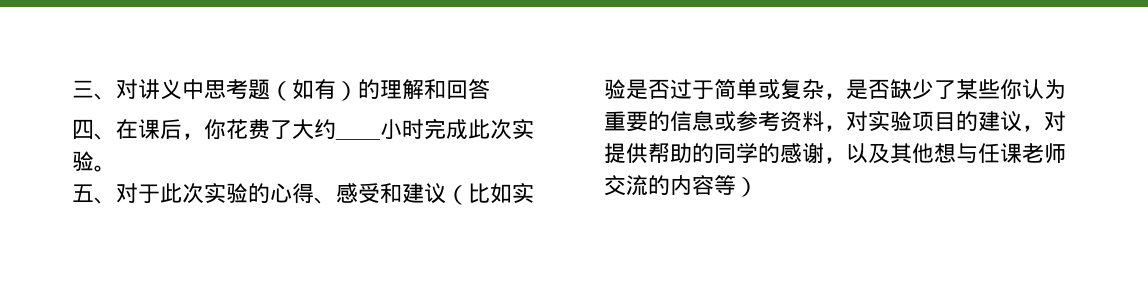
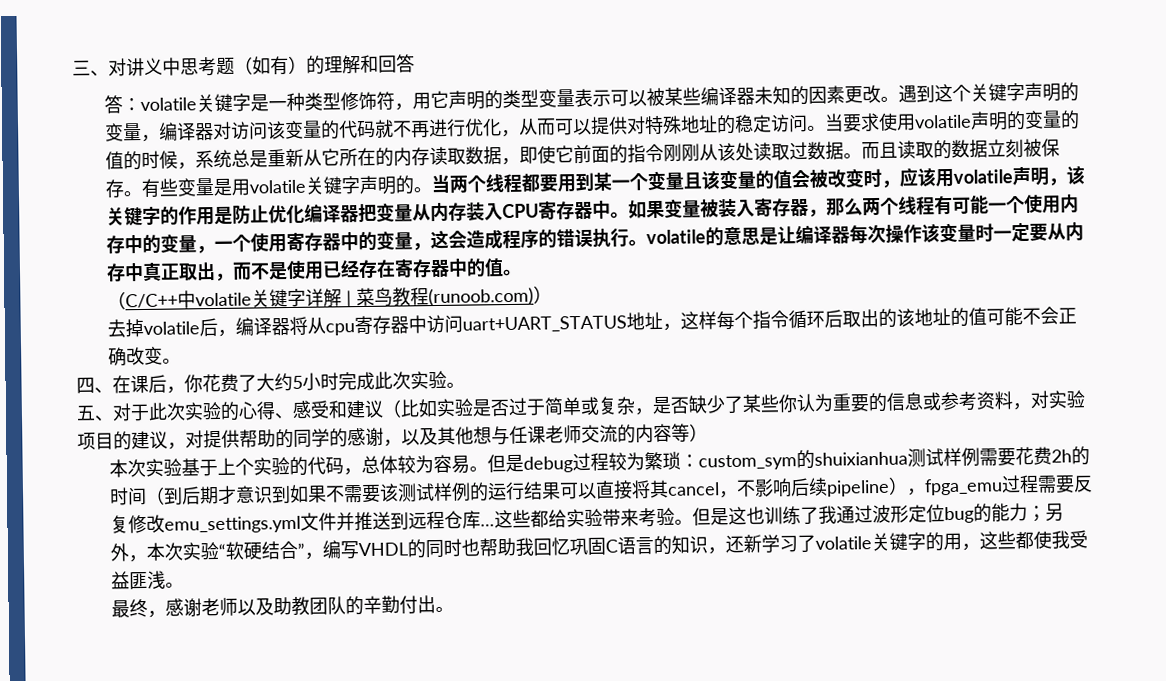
+ 答：volatile关键字是一种类型修饰符，用它声明的类型变量表示可以被某些编译器未知的因素更改。遇到这个关键字声明的变量，编译器对访问该变量的代码就不再进行优化，从而可以提供对特殊地址的稳定访问。当要求使用volatile声明的变量的值的时候，系统总是重新从它所在的内存读取数据，即使它前面的指令刚刚从该处读取过数据。而且读取的数据立刻被保存。有些变量是用volatile关键字声明的。当两个线程都要用到某一个变量且该变量的值会被改变时，应该用volatile声明，该关键字的作用是防止优化编译器把变量从内存装入CPU寄存器中。如果变量被装入寄存器，那么两个线程有可能一个使用内存中的变量，一个使用寄存器中的变量，这会造成程序的错误执行。volatile的意思是让编译器每次操作该变量时一定要从内存中真正取出，而不是使用已经存在寄存器中的值。
+ （C/C++中volatile关键字详解 | 菜鸟教程(runoob.com)）
+ 去掉volatile后，编译器将从cpu寄存器中访问uart+UART_STATUS地址，这样每个指令循环后取出的该地址的值可能不会正确改变。
- 四、在课后，你花费了大约____小时完成此次实验。
+ 四、在课后，你花费了大约5小时完成此次实验。
+ 本次实验基于上个实验的代码，总体较为容易。但是debug过程较为繁琐：custom_sym的shuixianhua测试样例需要花费2h的时间（到后期才意识到如果不需要该测试样例的运行结果可以直接将其cancel，不影响后续pipeline），fpga_emu过程需要反复修改emu_settings.yml文件并推送到远程仓库…这些都给实验带来考验。但是这也训练了我通过波形定位bug的能力；另外，本次实验“软硬结合”，编写VHDL的同时也帮助我回忆巩固C语言的知识，还新学习了volatile关键字的用，这些都使我受益匪浅。
+ 最终，感谢老师以及助教团队的辛勤付出。

